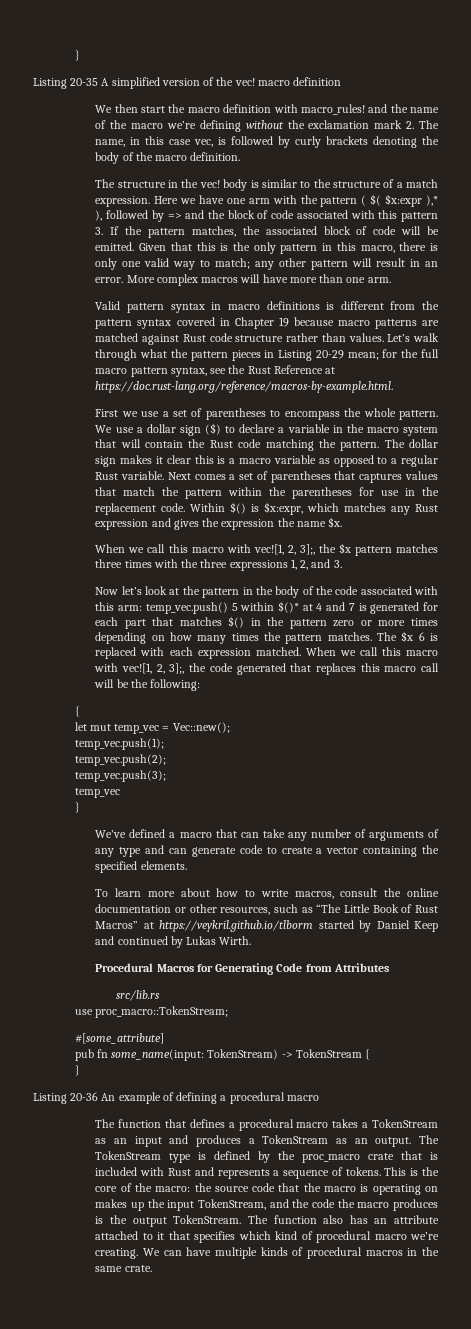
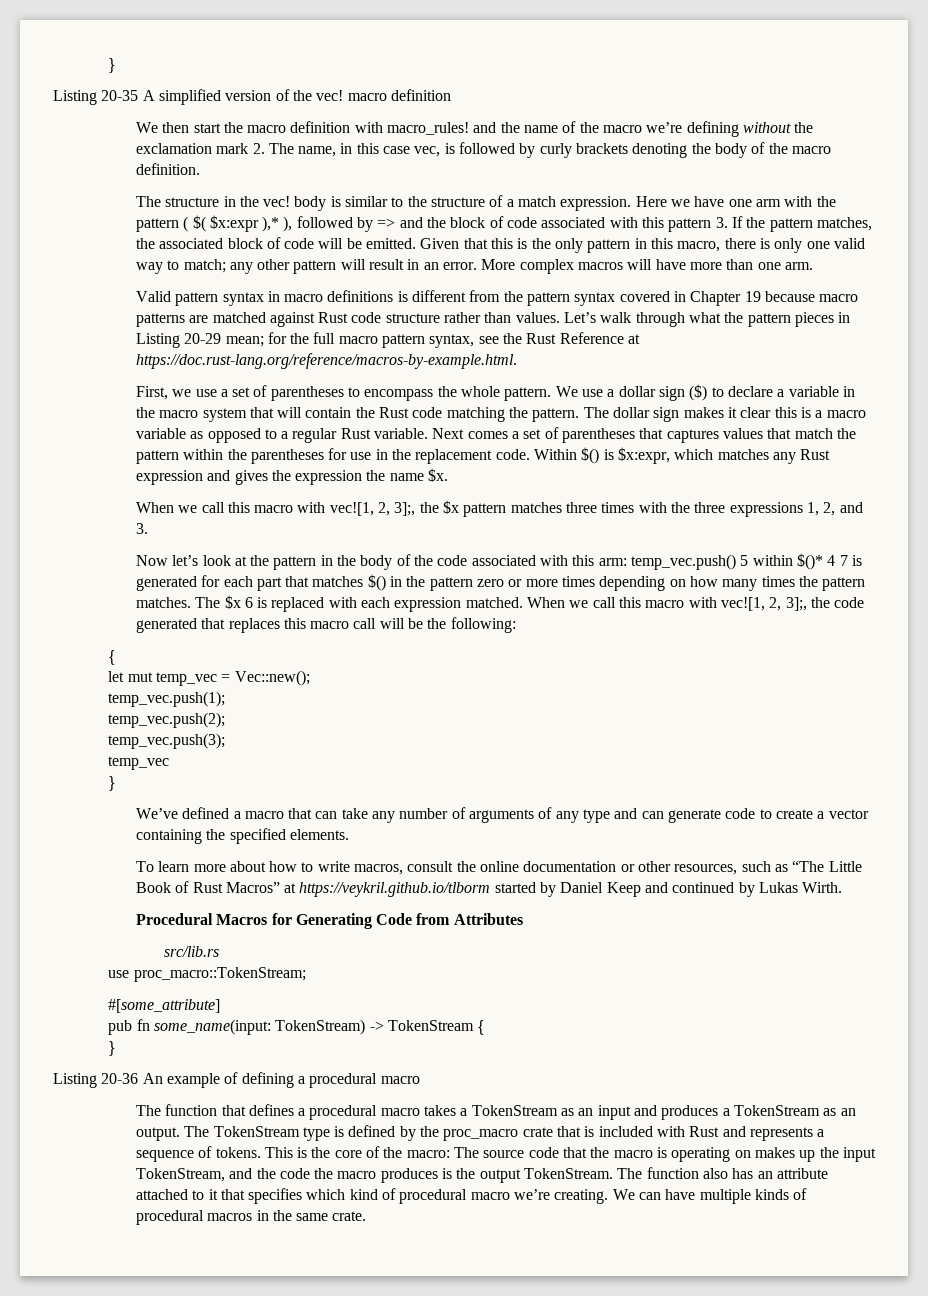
- First we use a set of parentheses to encompass the whole pattern.
+ First, we use a set of parentheses to encompass the whole pattern.
- Now let’s look at the pattern in the body of the code associated with this arm: temp_vec.push() 5 within $()* at 4 and 7 is generated for each part that matches $() in the pattern zero or more times depending on how many times the pattern matches.
+ Now let’s look at the pattern in the body of the code associated with this arm: temp_vec.push() 5 within $()* 4 7 is generated for each part that matches $() in the pattern zero or more times depending on how many times the pattern matches.
- This is the core of the macro: the source code that the macro is operating on makes up the input TokenStream, and the code the macro produces is the output TokenStream.
+ This is the core of the macro: The source code that the macro is operating on makes up the input TokenStream, and the code the macro produces is the output TokenStream.

